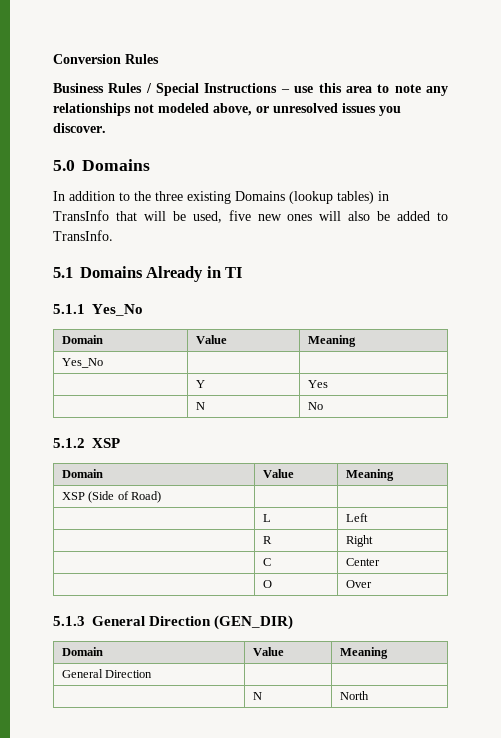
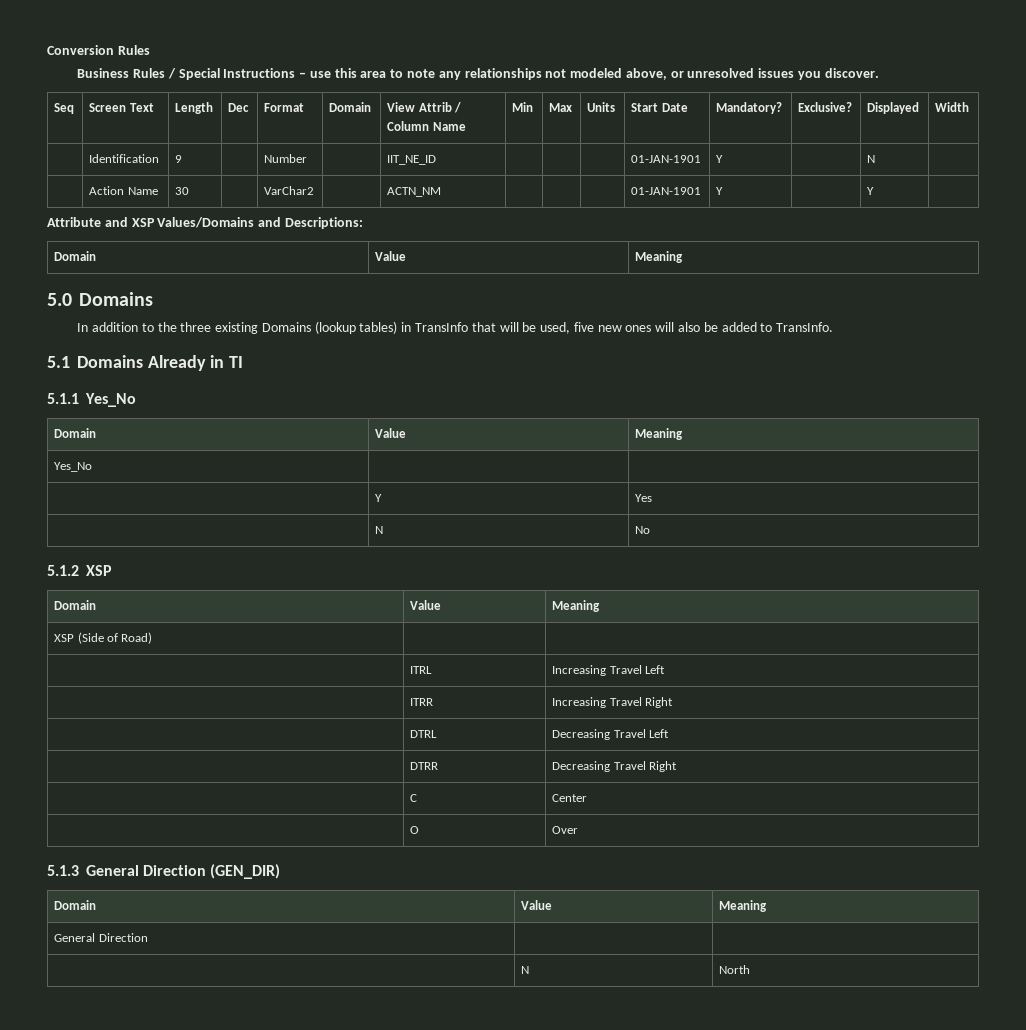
+ Seq | Screen Text | Length | Dec | Format | Domain | View Attrib / Column Name | Min | Max | Units | Start Date | Mandatory? | Exclusive? | Displayed | Width
+ | Identification | 9 | | Number | | IIT_NE_ID | | | | 01-JAN-1901 | Y | | N |
+ | Action Name | 30 | | VarChar2 | | ACTN_NM | | | | 01-JAN-1901 | Y | | Y |
+ Attribute and XSP Values/Domains and Descriptions:
+ Domain | Value | Meaning
- | L | Left
- | R | Right
+ | ITRL | Increasing Travel Left
+ | ITRR | Increasing Travel Right
+ | DTRL | Decreasing Travel Left
+ | DTRR | Decreasing Travel Right

